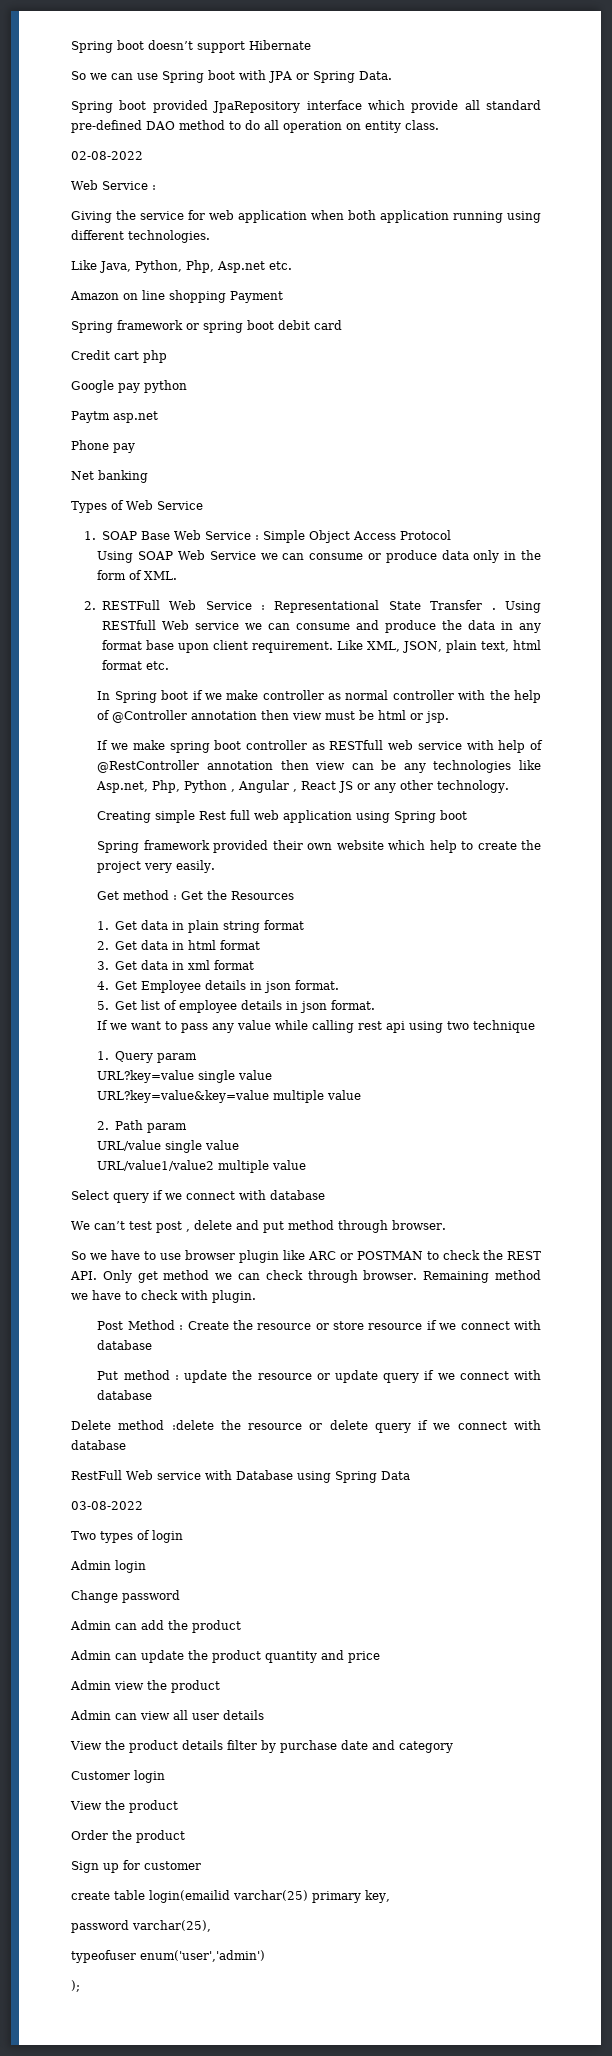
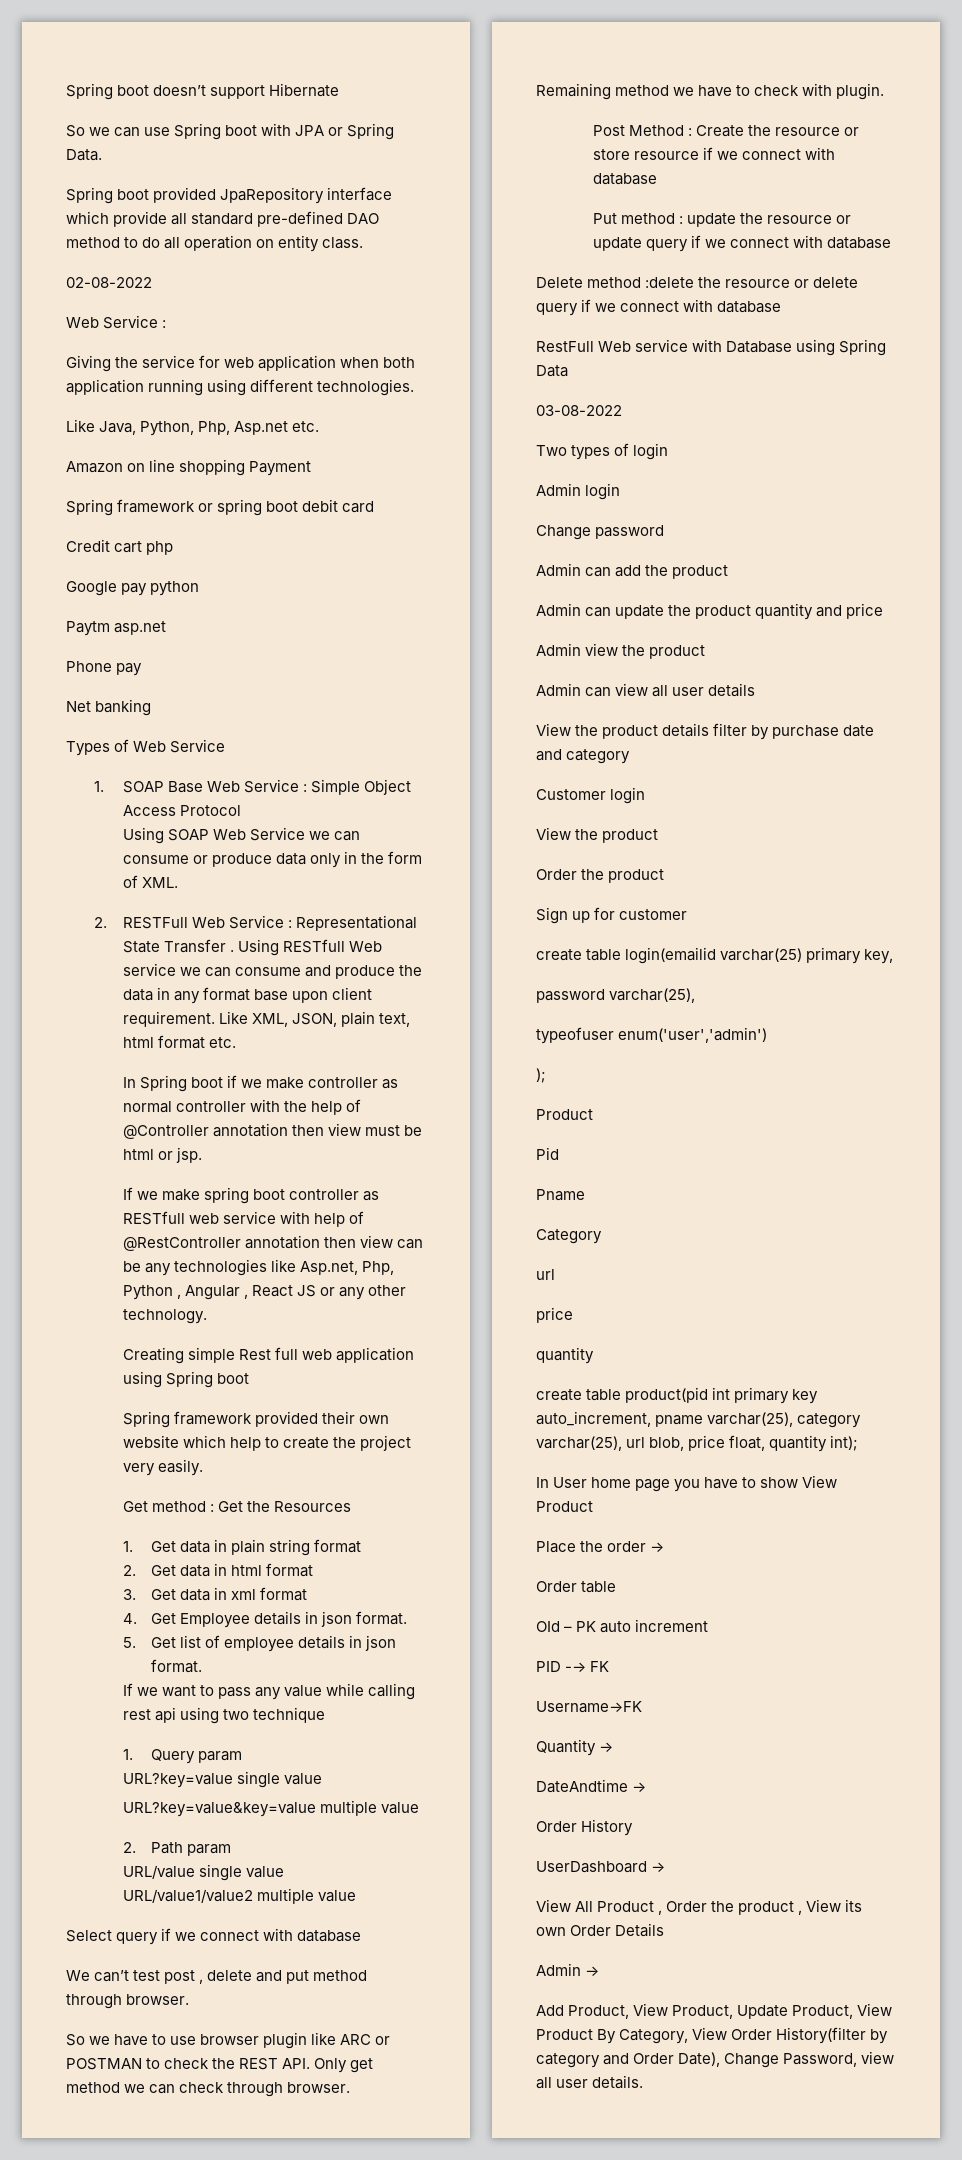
  );
+ Product
+ Pid
+ Pname
+ Category
+ url
+ price
+ quantity
+ create table product(pid int primary key auto_increment, pname varchar(25), category varchar(25), url blob, price float, quantity int);
+ In User home page you have to show View Product
+ Place the order →
+ Order table
+ OId – PK auto increment
+ PID -→ FK
+ Username→FK
+ Quantity →
+ DateAndtime →
+ Order History
+ UserDashboard →
+ View All Product , Order the product , View its own Order Details
+ Admin →
+ Add Product, View Product, Update Product, View Product By Category, View Order History(filter by category and Order Date), Change Password, view all user details.

